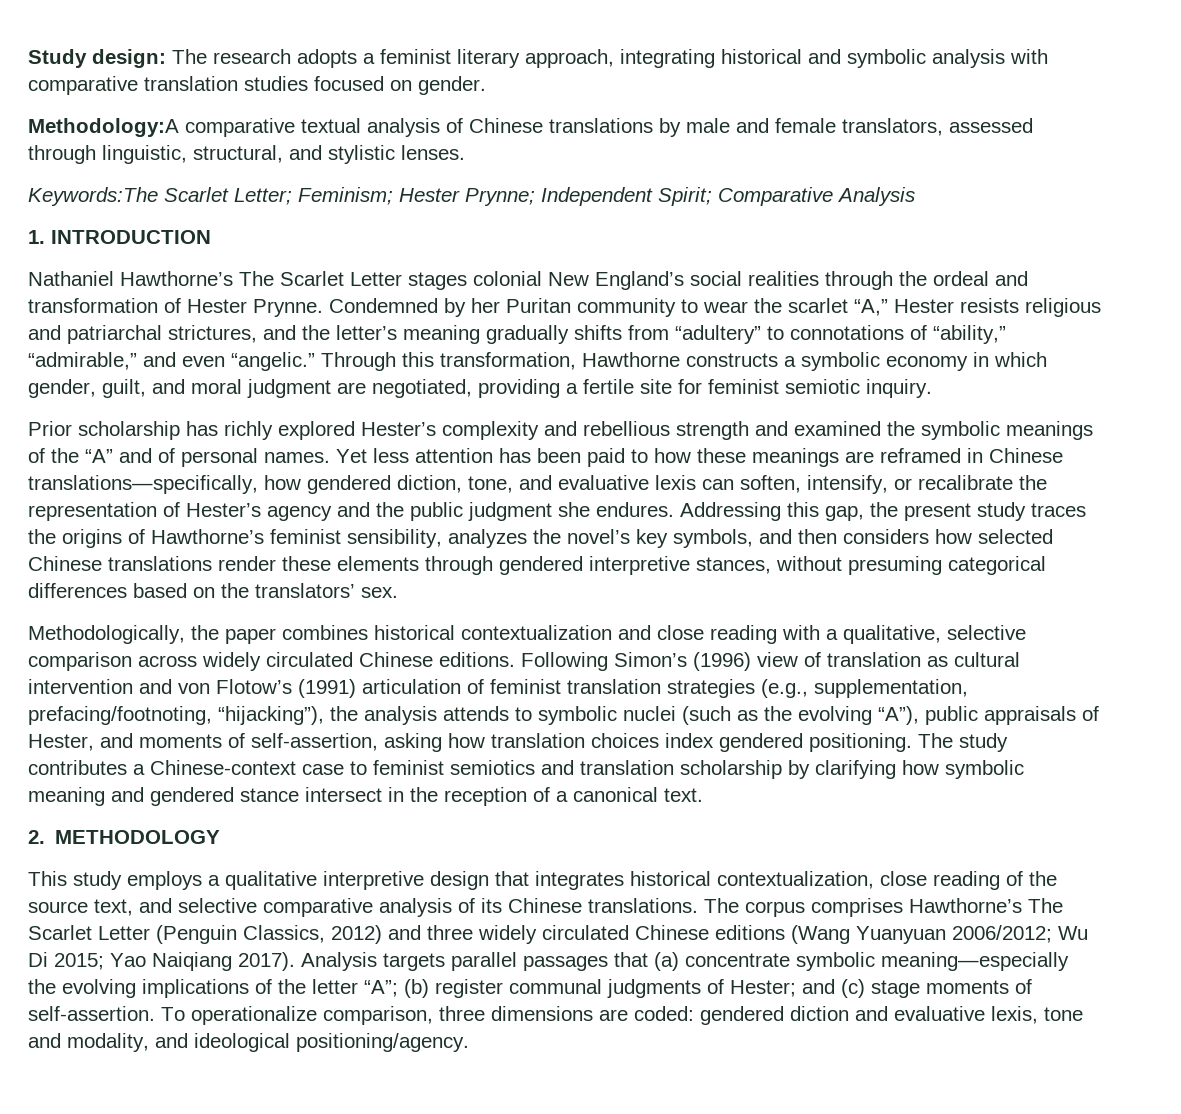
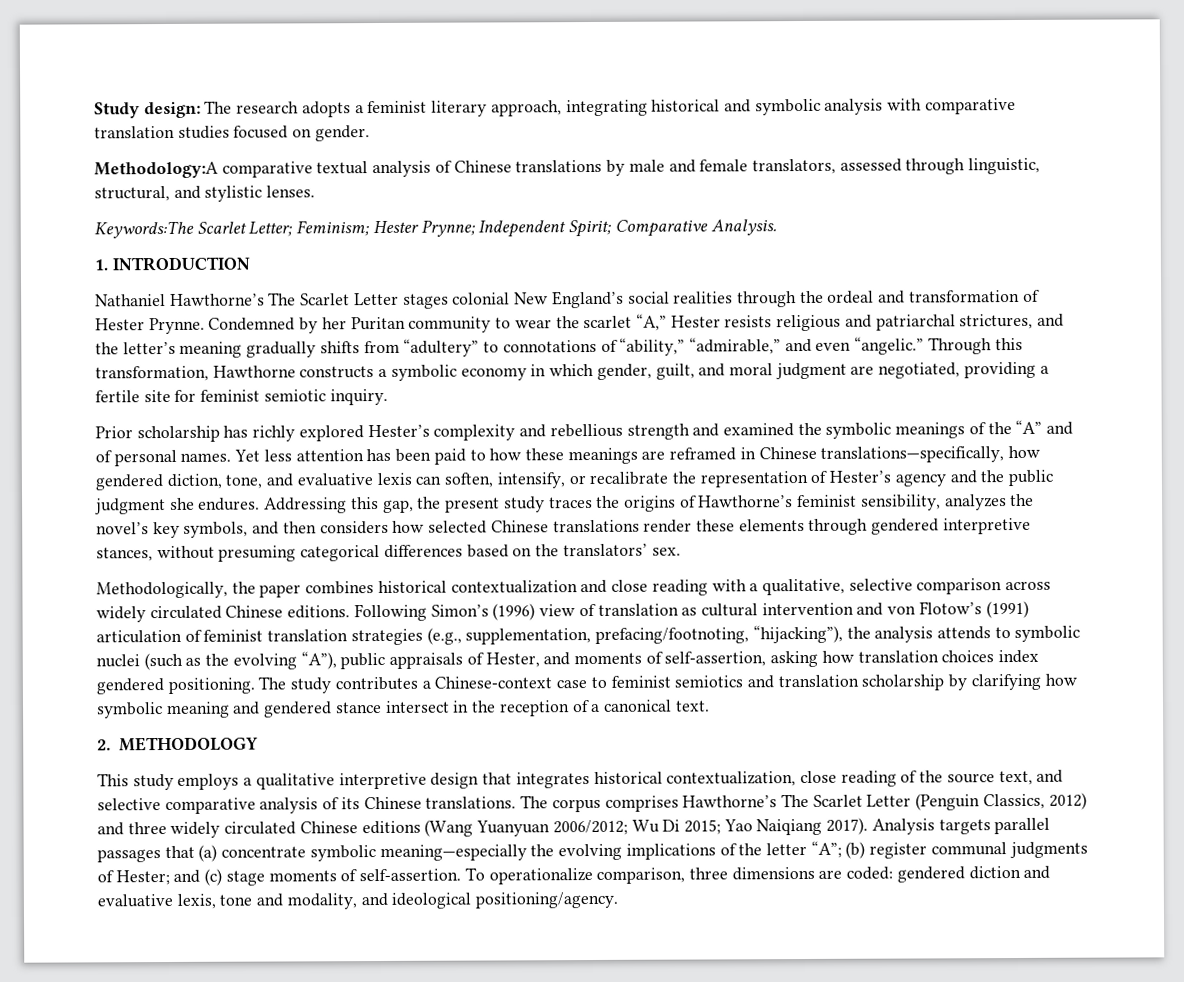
- Keywords:The Scarlet Letter; Feminism; Hester Prynne; Independent Spirit; Comparative Analysis
+ Keywords:The Scarlet Letter; Feminism; Hester Prynne; Independent Spirit; Comparative Analysis.

